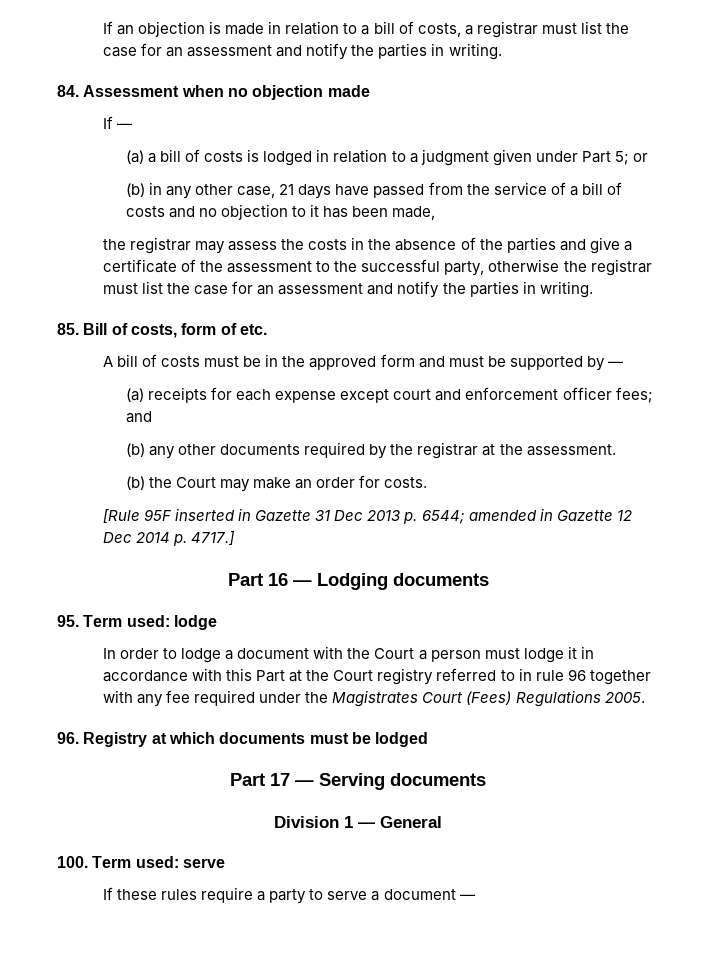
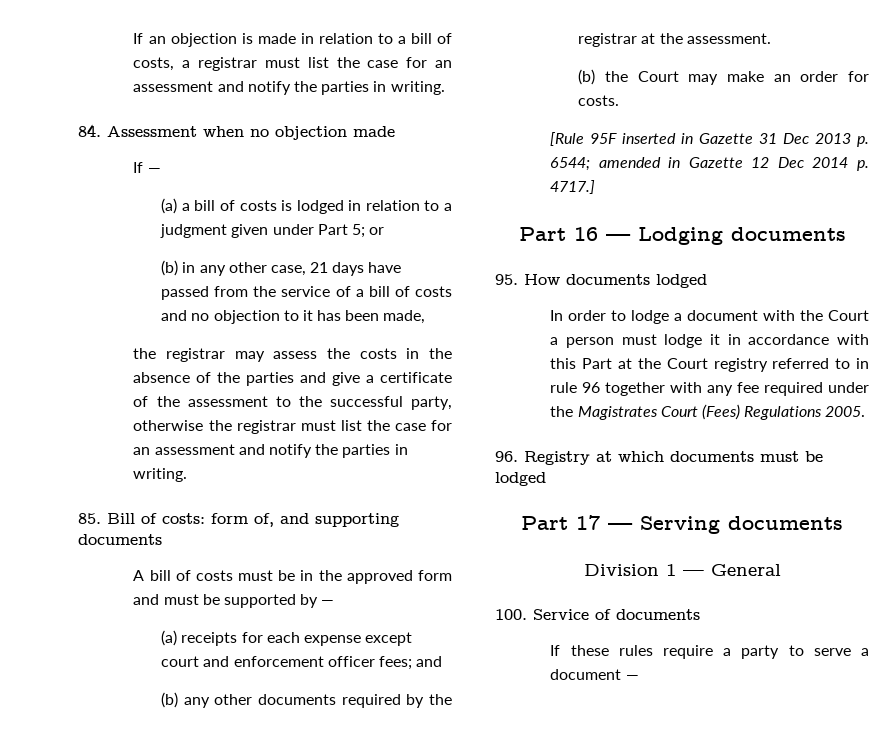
- 85. Bill of costs, form of etc.
+ 85. Bill of costs: form of, and supporting documents
- 95. Term used: lodge
+ 95. How documents lodged
- 100. Term used: serve
+ 100. Service of documents

